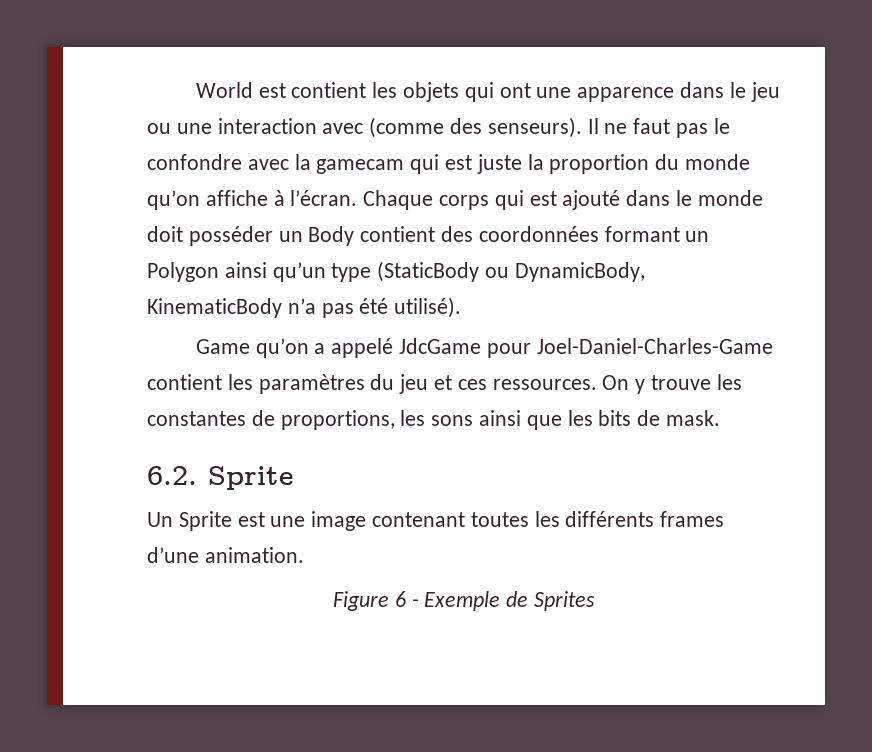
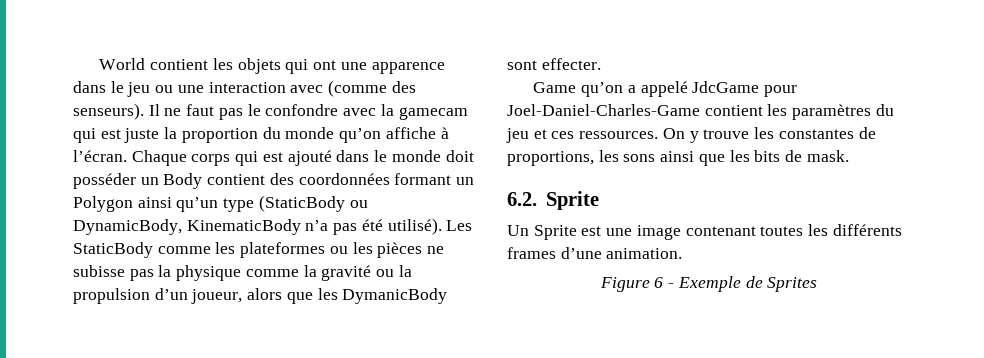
- World est contient les objets qui ont une apparence dans le jeu ou une interaction avec (comme des senseurs).
+ World contient les objets qui ont une apparence dans le jeu ou une interaction avec (comme des senseurs).
+ Les StaticBody comme les plateformes ou les pièces ne subisse pas la physique comme la gravité ou la propulsion d’un joueur, alors que les DymanicBody sont effecter.

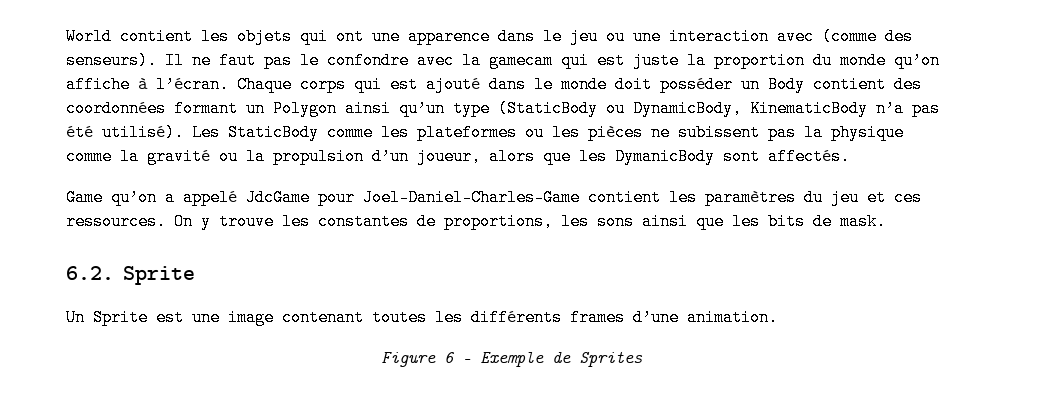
- Les StaticBody comme les plateformes ou les pièces ne subisse pas la physique comme la gravité ou la propulsion d’un joueur, alors que les DymanicBody sont effecter.
+ Les StaticBody comme les plateformes ou les pièces ne subissent pas la physique comme la gravité ou la propulsion d’un joueur, alors que les DymanicBody sont affectés.

